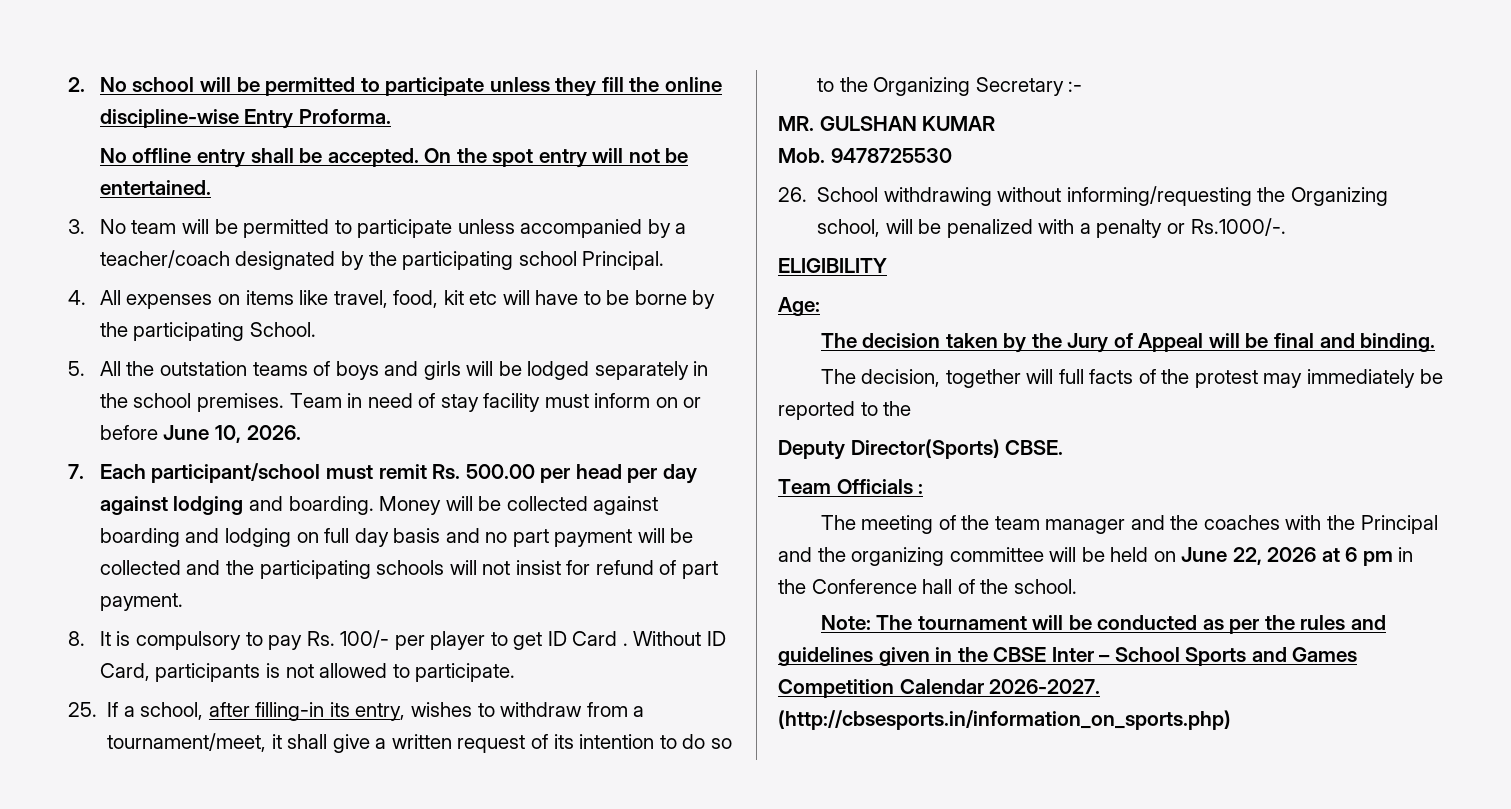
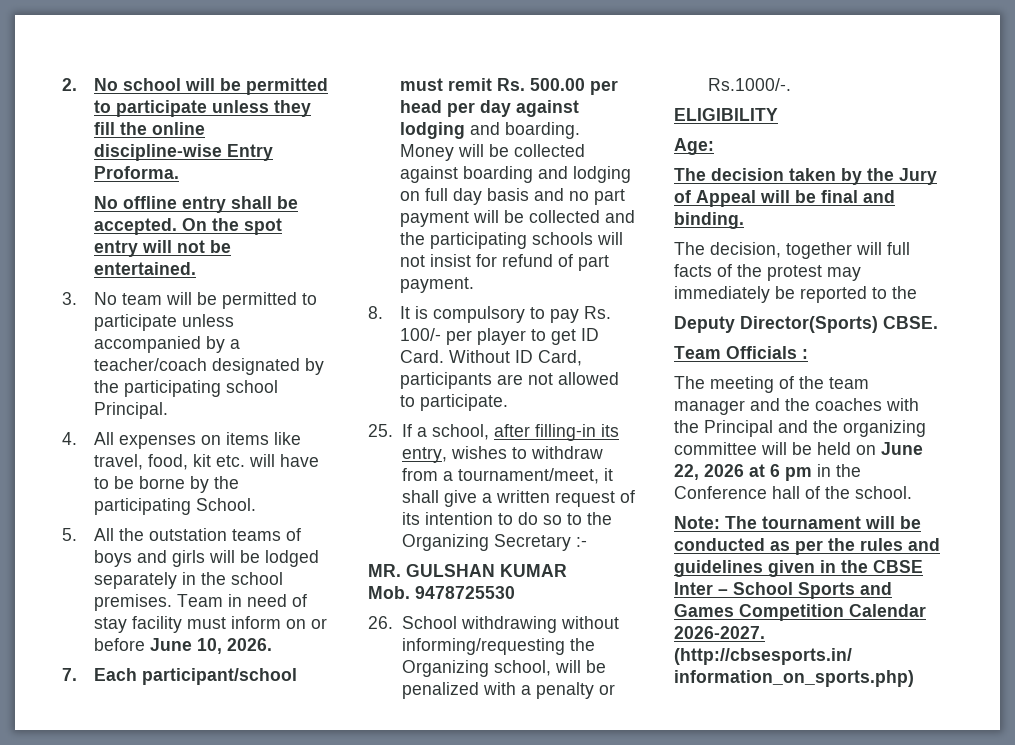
- 4. All expenses on items like travel, food, kit etc will have to be borne by the participating School.
+ 4. All expenses on items like travel, food, kit etc. will have to be borne by the participating School.
- 8. It is compulsory to pay Rs. 100/- per player to get ID Card .
+ 8. It is compulsory to pay Rs. 100/- per player to get ID Card.
- Without ID Card, participants is not allowed to participate.
+ Without ID Card, participants are not allowed to participate.

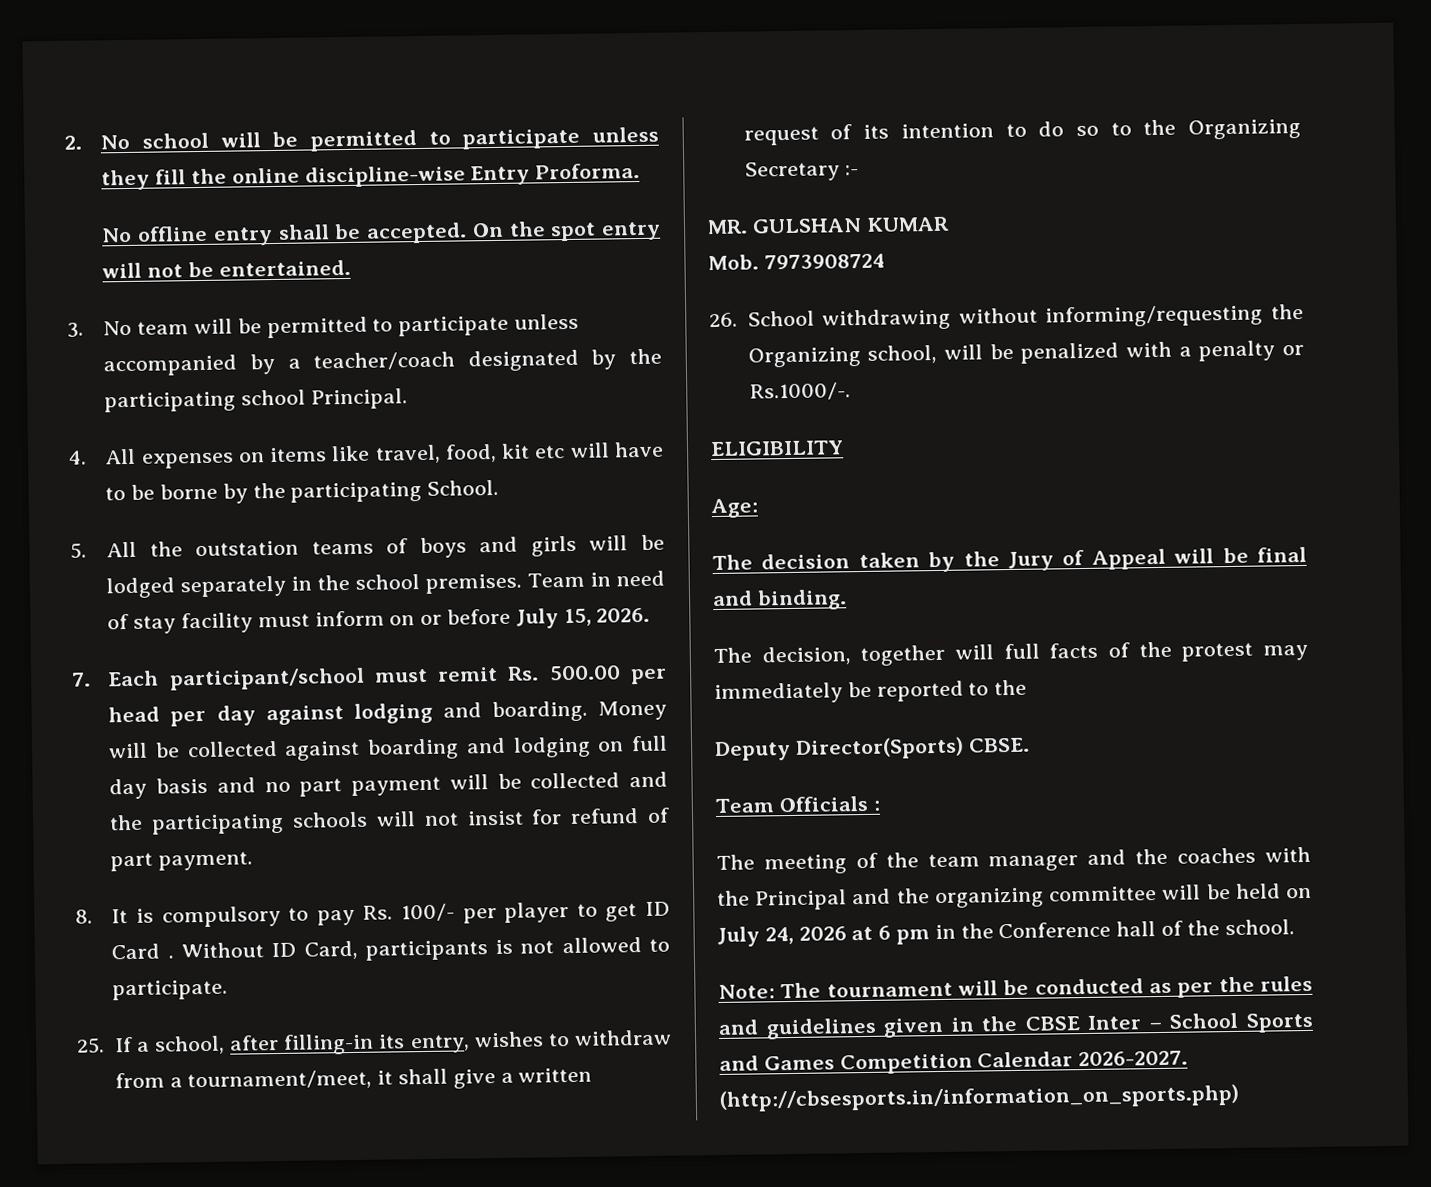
- 4. All expenses on items like travel, food, kit etc. will have to be borne by the participating School.
+ 4. All expenses on items like travel, food, kit etc will have to be borne by the participating School.
- Team in need of stay facility must inform on or before June 10, 2026.
+ Team in need of stay facility must inform on or before July 15, 2026.
- 8. It is compulsory to pay Rs. 100/- per player to get ID Card.
+ 8. It is compulsory to pay Rs. 100/- per player to get ID Card .
- Without ID Card, participants are not allowed to participate.
+ Without ID Card, participants is not allowed to participate.
- Mob. 9478725530
+ Mob. 7973908724
- The meeting of the team manager and the coaches with the Principal and the organizing committee will be held on June 22, 2026 at 6 pm in the Conference hall of the school.
+ The meeting of the team manager and the coaches with the Principal and the organizing committee will be held on July 24, 2026 at 6 pm in the Conference hall of the school.

